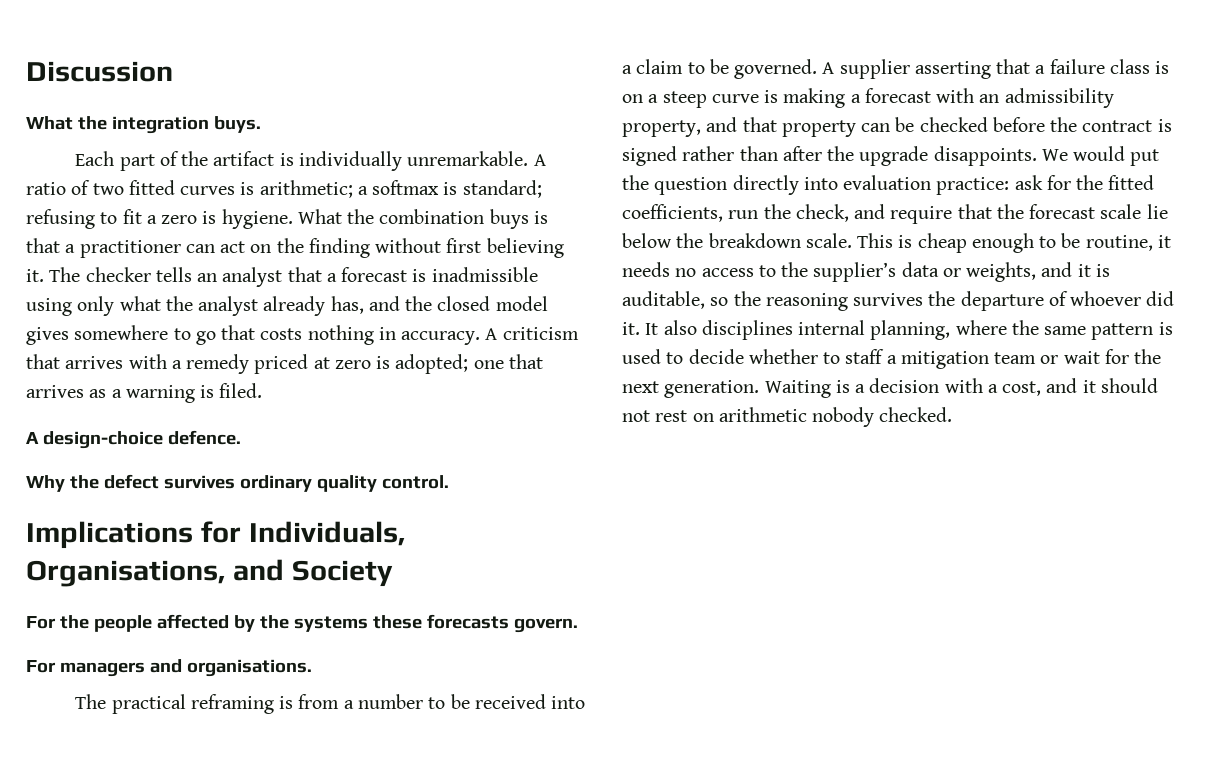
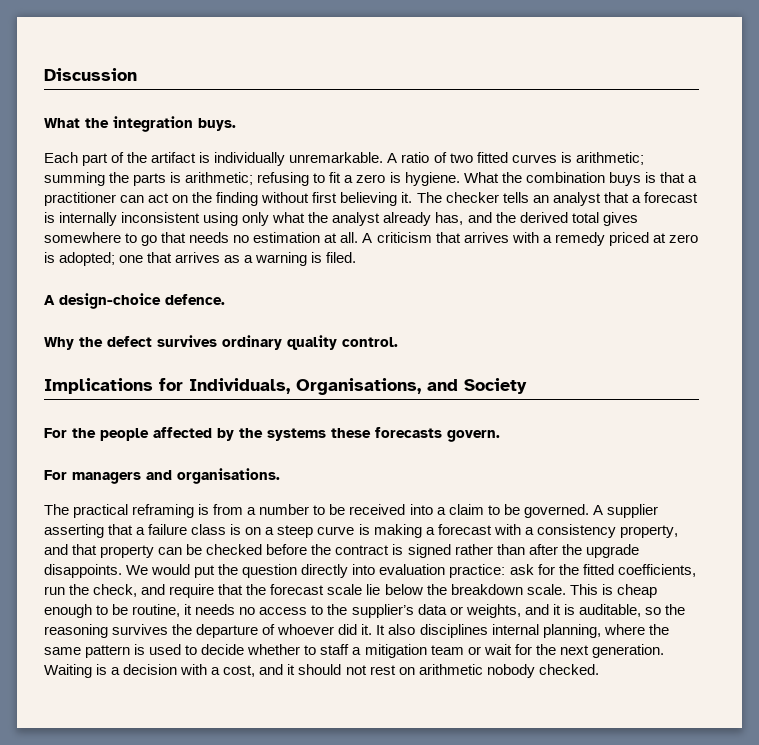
- A ratio of two fitted curves is arithmetic; a softmax is standard; refusing to fit a zero is hygiene.
+ A ratio of two fitted curves is arithmetic; summing the parts is arithmetic; refusing to fit a zero is hygiene.
- The checker tells an analyst that a forecast is inadmissible using only what the analyst already has, and the closed model gives somewhere to go that costs nothing in accuracy.
+ The checker tells an analyst that a forecast is internally inconsistent using only what the analyst already has, and the derived total gives somewhere to go that needs no estimation at all.
- A supplier asserting that a failure class is on a steep curve is making a forecast with an admissibility property, and that property can be checked before the contract is signed rather than after the upgrade disappoints.
+ A supplier asserting that a failure class is on a steep curve is making a forecast with a consistency property, and that property can be checked before the contract is signed rather than after the upgrade disappoints.

